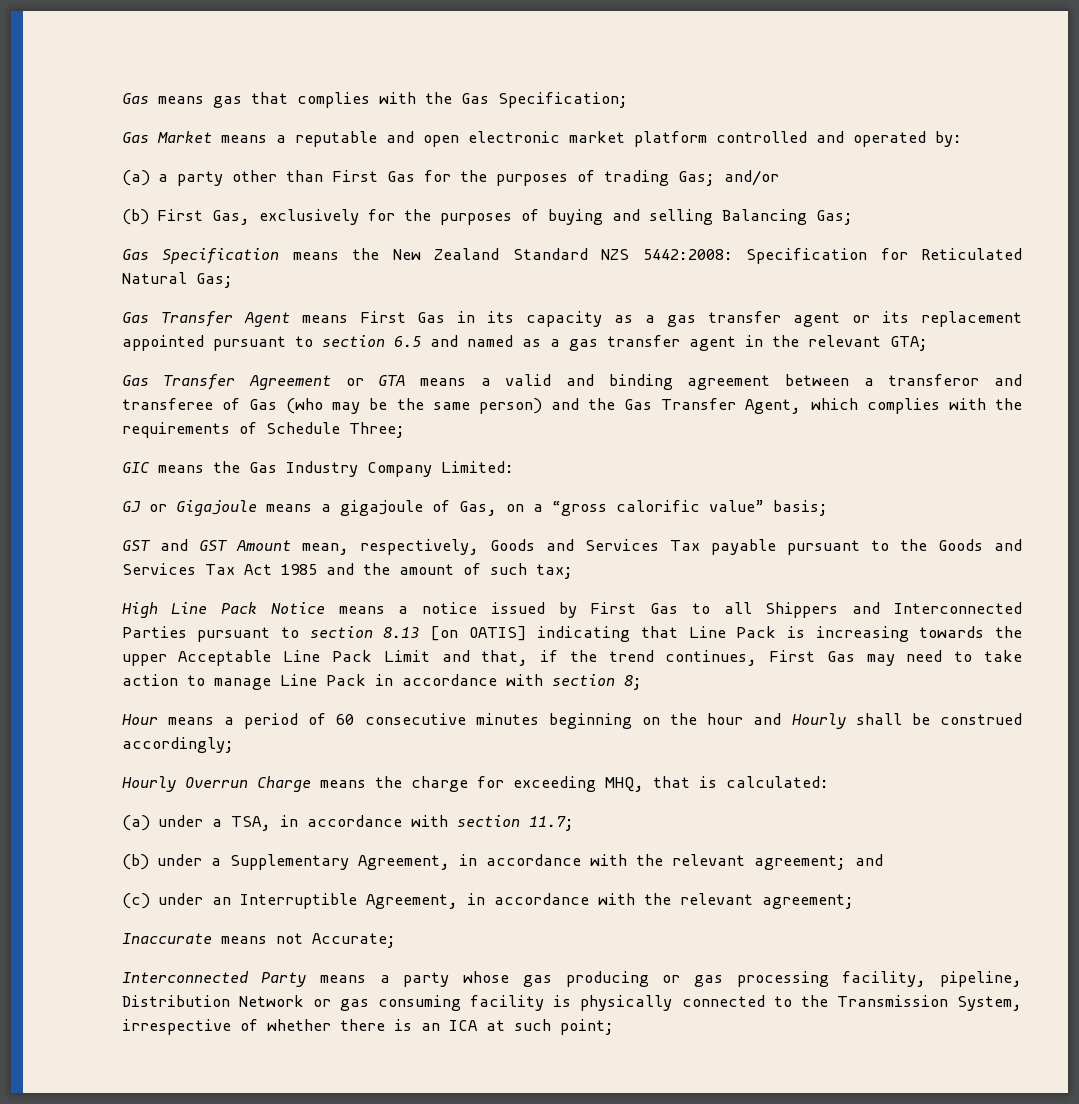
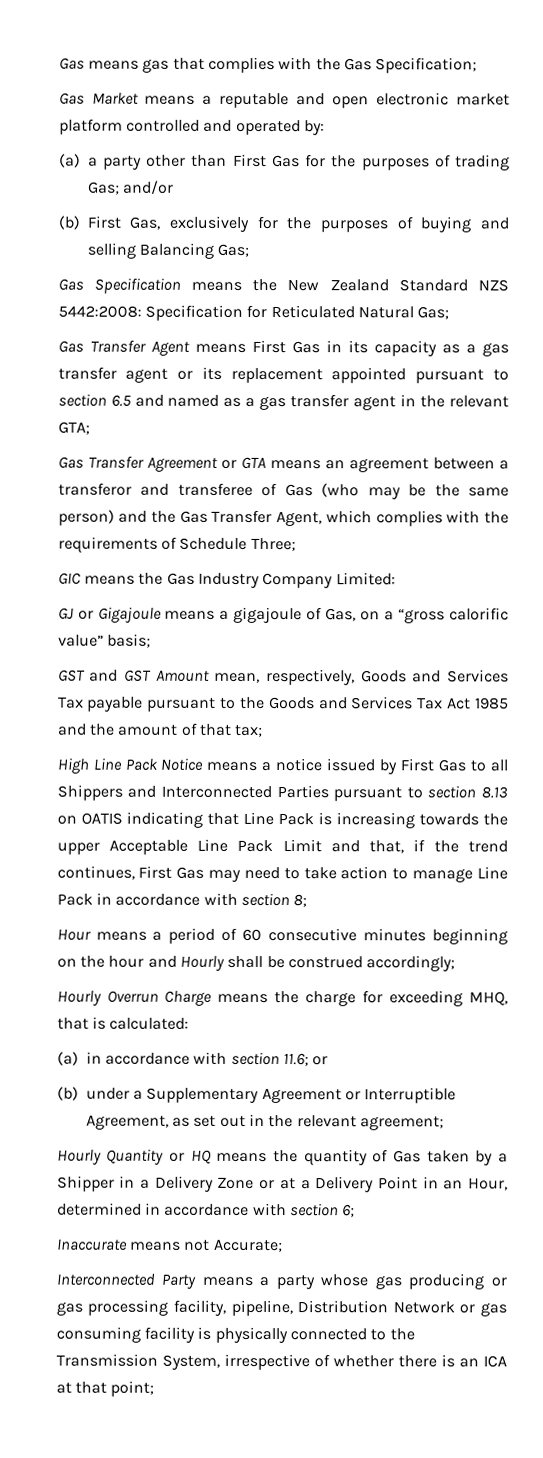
- Gas Transfer Agreement or GTA means a valid and binding agreement between a transferor and transferee of Gas (who may be the same person) and the Gas Transfer Agent, which complies with the requirements of Schedule Three;
+ Gas Transfer Agreement or GTA means an agreement between a transferor and transferee of Gas (who may be the same person) and the Gas Transfer Agent, which complies with the requirements of Schedule Three;
- GST and GST Amount mean, respectively, Goods and Services Tax payable pursuant to the Goods and Services Tax Act 1985 and the amount of such tax;
+ GST and GST Amount mean, respectively, Goods and Services Tax payable pursuant to the Goods and Services Tax Act 1985 and the amount of that tax;
- High Line Pack Notice means a notice issued by First Gas to all Shippers and Interconnected Parties pursuant to section 8.13 [on OATIS] indicating that Line Pack is increasing towards the upper Acceptable Line Pack Limit and that, if the trend continues, First Gas may need to take action to manage Line Pack in accordance with section 8;
+ High Line Pack Notice means a notice issued by First Gas to all Shippers and Interconnected Parties pursuant to section 8.13 on OATIS indicating that Line Pack is increasing towards the upper Acceptable Line Pack Limit and that, if the trend continues, First Gas may need to take action to manage Line Pack in accordance with section 8;
- (a) under a TSA, in accordance with section 11.7;
+ (a) in accordance with section 11.6; or
- (b) under a Supplementary Agreement, in accordance with the relevant agreement; and
- (c) under an Interruptible Agreement, in accordance with the relevant agreement;
+ (b) under a Supplementary Agreement or Interruptible Agreement, as set out in the relevant agreement;
+ Hourly Quantity or HQ means the quantity of Gas taken by a Shipper in a Delivery Zone or at a Delivery Point in an Hour, determined in accordance with section 6;
- Interconnected Party means a party whose gas producing or gas processing facility, pipeline, Distribution Network or gas consuming facility is physically connected to the Transmission System, irrespective of whether there is an ICA at such point;
+ Interconnected Party means a party whose gas producing or gas processing facility, pipeline, Distribution Network or gas consuming facility is physically connected to the Transmission System, irrespective of whether there is an ICA at that point;

